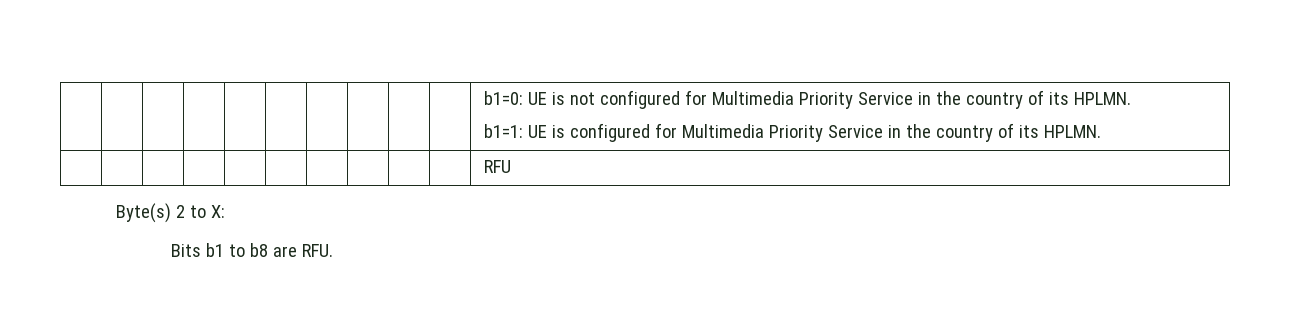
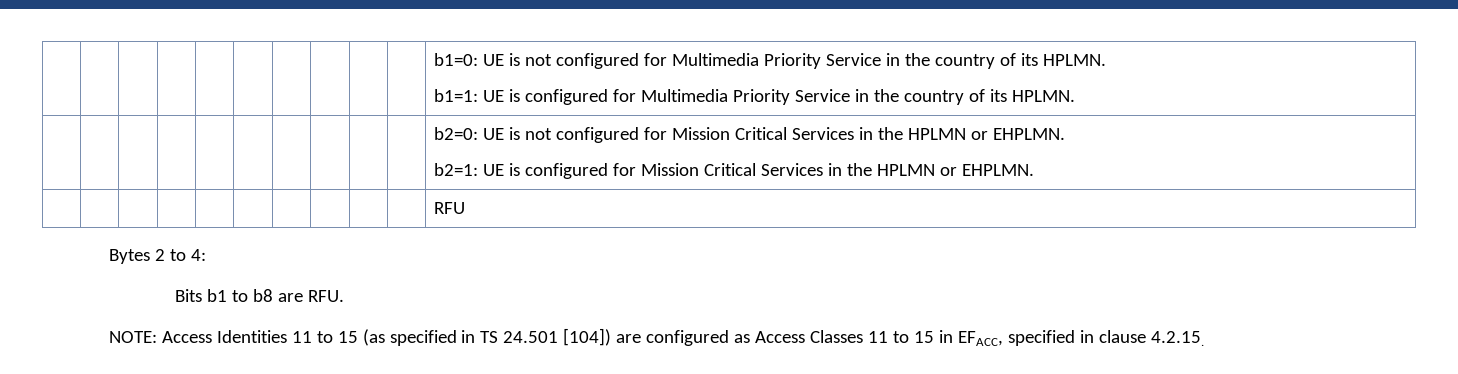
+ | | | | | | | | | | b2=0: UE is not configured for Mission Critical Services in the HPLMN or EHPLMN.
+ b2=1: UE is configured for Mission Critical Services in the HPLMN or EHPLMN.
- Byte(s) 2 to X:
+ Bytes 2 to 4:
+ NOTE: Access Identities 11 to 15 (as specified in TS 24.501 [104]) are configured as Access Classes 11 to 15 in EFACC, specified in clause 4.2.15.

